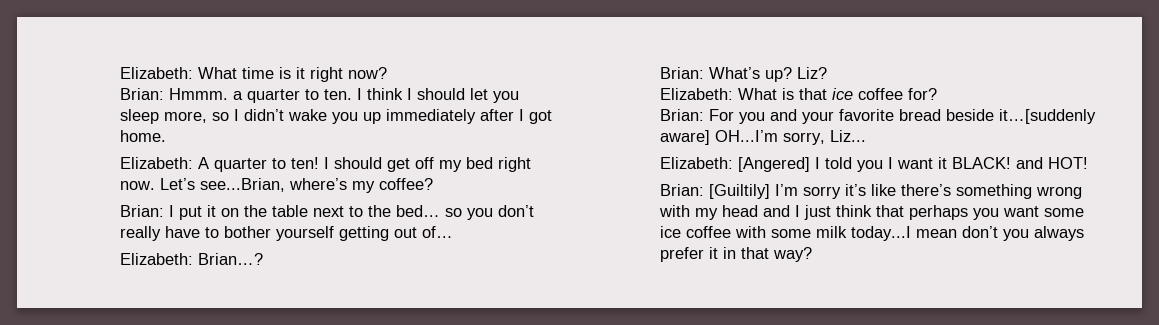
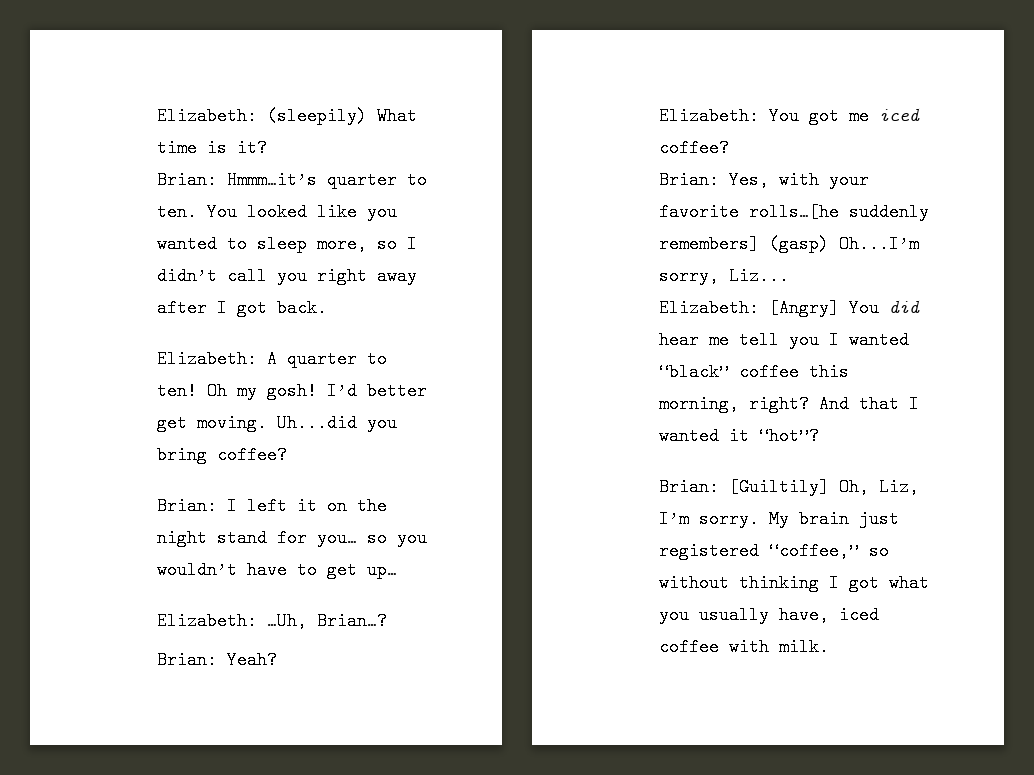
- Elizabeth: What time is it right now?
- Brian: Hmmm. a quarter to ten.
+ Elizabeth: (sleepily) What time is it?
+ Brian: Hmmm…it’s quarter to ten.
- I think I should let you sleep more, so I didn’t wake you up immediately after I got home.
+ You looked like you wanted to sleep more, so I didn’t call you right away after I got back.
- I should get off my bed right now. Let’s see...Brian, where’s my coffee?
+ Oh my gosh! I’d better get moving. Uh...did you bring coffee?
- Brian: I put it on the table next to the bed… so you don’t really have to bother yourself getting out of…
- Elizabeth: Brian…?
+ Brian: I left it on the night stand for you… so you wouldn’t have to get up…
+ Elizabeth: …Uh, Brian…?
- Brian: What’s up? Liz?
- Elizabeth: What is that ice coffee for?
- Brian: For you and your favorite bread beside it…[suddenly aware] OH...I’m sorry, Liz...
- Elizabeth: [Angered] I told you I want it BLACK! and HOT!
- Brian: [Guiltily] I’m sorry it’s like there’s something wrong with my head and I just think that perhaps you want some ice coffee with some milk today...I mean don’t you always prefer it in that way?
+ Brian: Yeah?
+ Elizabeth: You got me iced coffee?
+ Brian: Yes, with your favorite rolls…[he suddenly remembers] (gasp) Oh...I’m sorry, Liz...
+ Elizabeth: [Angry] You did hear me tell you I wanted “black” coffee this morning, right? And that I wanted it “hot”?
+ Brian: [Guiltily] Oh, Liz, I’m sorry. My brain just registered “coffee,” so without thinking I got what you usually have, iced coffee with milk.

